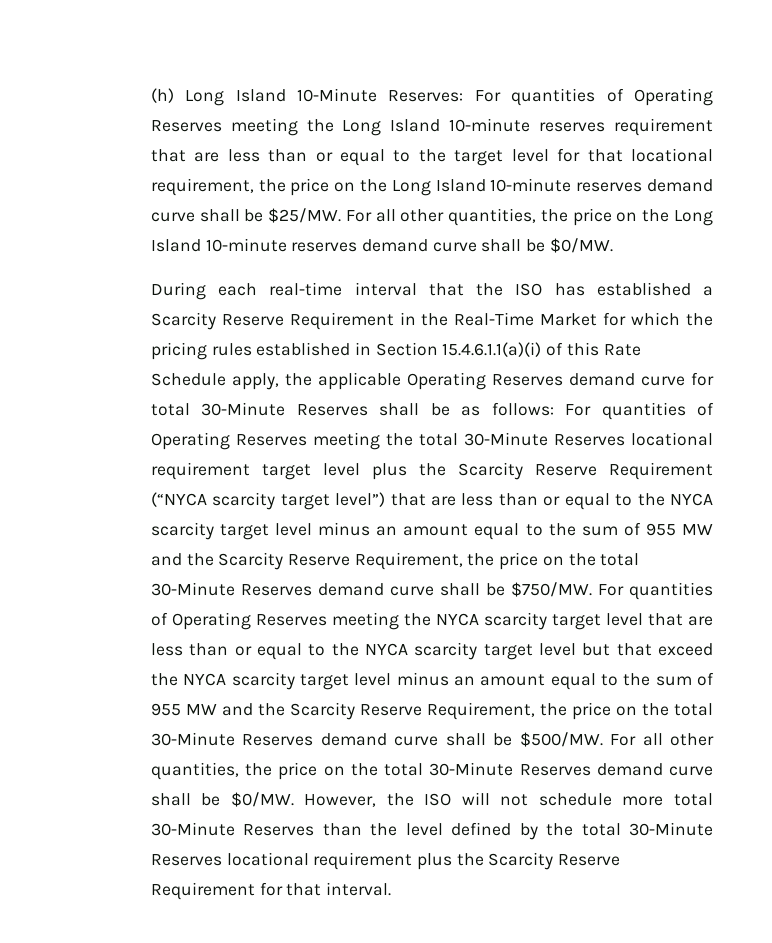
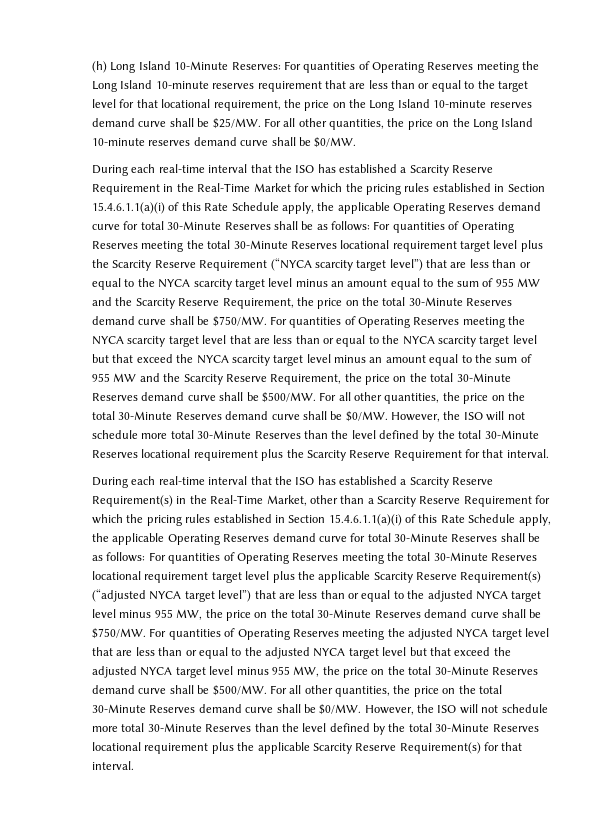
+ During each real-time interval that the ISO has established a Scarcity Reserve Requirement(s) in the Real-Time Market, other than a Scarcity Reserve Requirement for which the pricing rules established in Section 15.4.6.1.1(a)(i) of this Rate Schedule apply, the applicable Operating Reserves demand curve for total 30-Minute Reserves shall be as follows: For quantities of Operating Reserves meeting the total 30-Minute Reserves locational requirement target level plus the applicable Scarcity Reserve Requirement(s) (“adjusted NYCA target level”) that are less than or equal to the adjusted NYCA target level minus 955 MW, the price on the total 30-Minute Reserves demand curve shall be $750/MW. For quantities of Operating Reserves meeting the adjusted NYCA target level that are less than or equal to the adjusted NYCA target level but that exceed the adjusted NYCA target level minus 955 MW, the price on the total 30-Minute Reserves demand curve shall be $500/MW. For all other quantities, the price on the total 30-Minute Reserves demand curve shall be $0/MW. However, the ISO will not schedule more total 30-Minute Reserves than the level defined by the total 30-Minute Reserves locational requirement plus the applicable Scarcity Reserve Requirement(s) for that interval.

